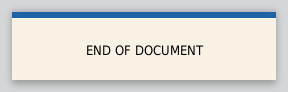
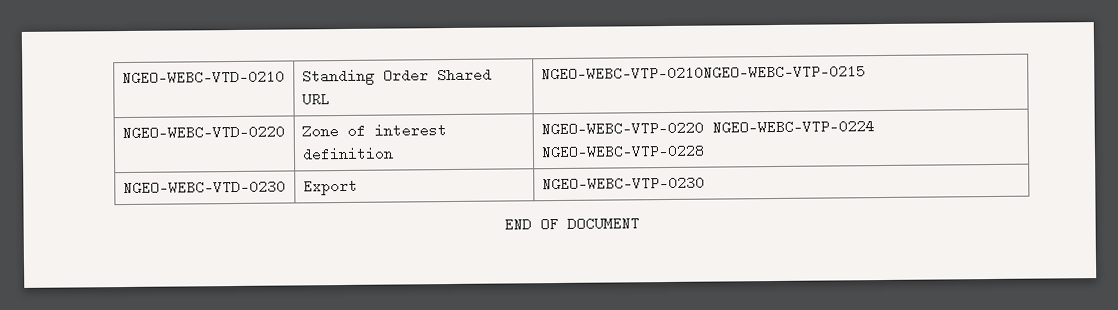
+ NGEO-WEBC-VTD-0210 | Standing Order Shared URL | NGEO-WEBC-VTP-0210NGEO-WEBC-VTP-0215
+ NGEO-WEBC-VTD-0220 | Zone of interest definition | NGEO-WEBC-VTP-0220 NGEO-WEBC-VTP-0224 NGEO-WEBC-VTP-0228
+ NGEO-WEBC-VTD-0230 | Export | NGEO-WEBC-VTP-0230

